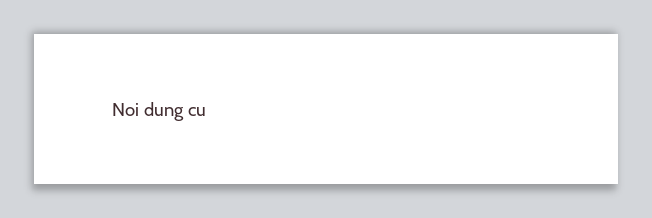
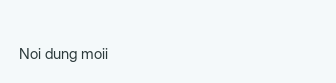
- Noi dung cu
+ Noi dung moii

